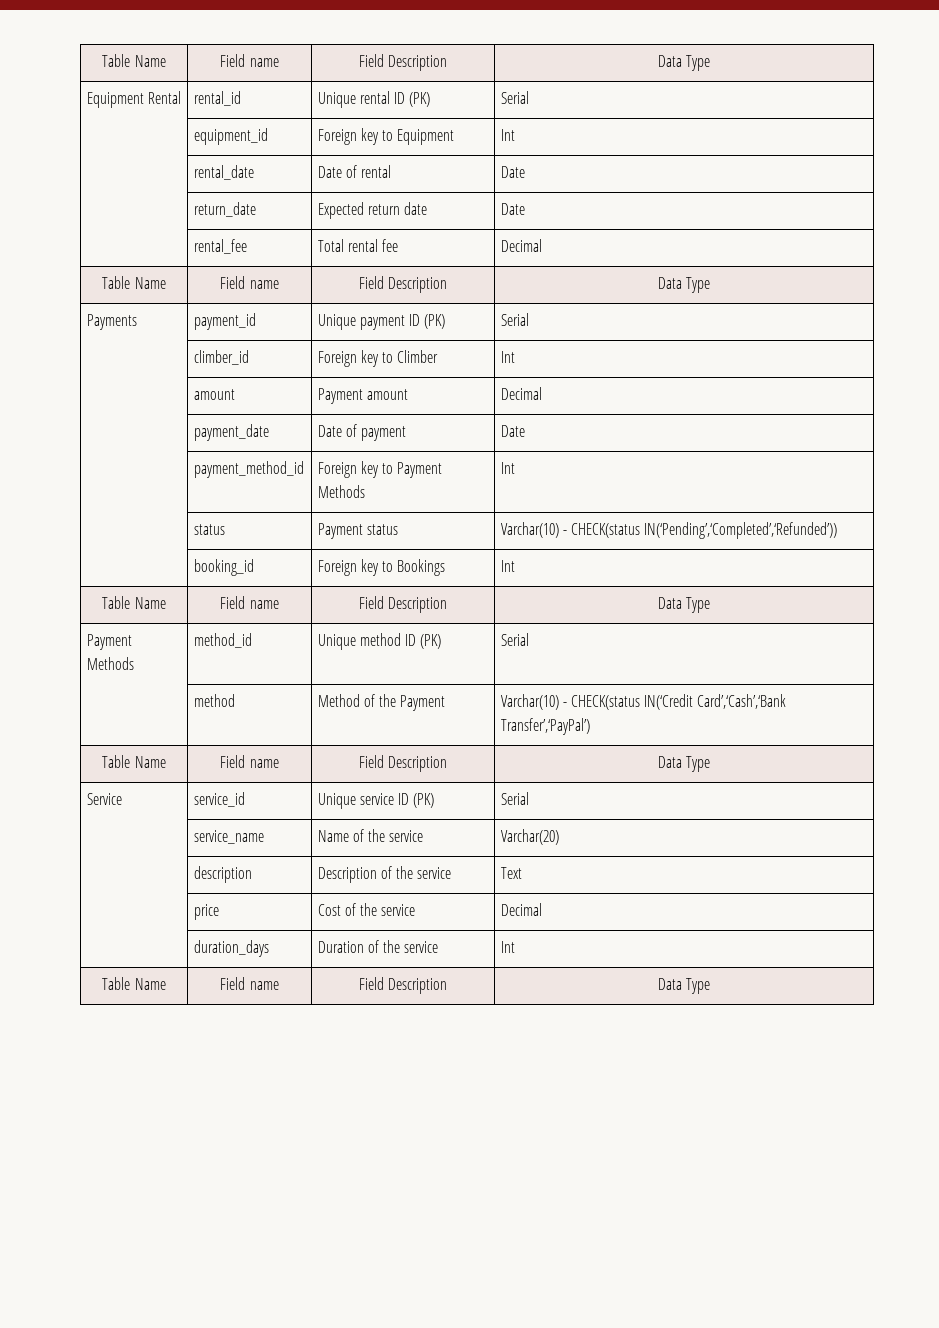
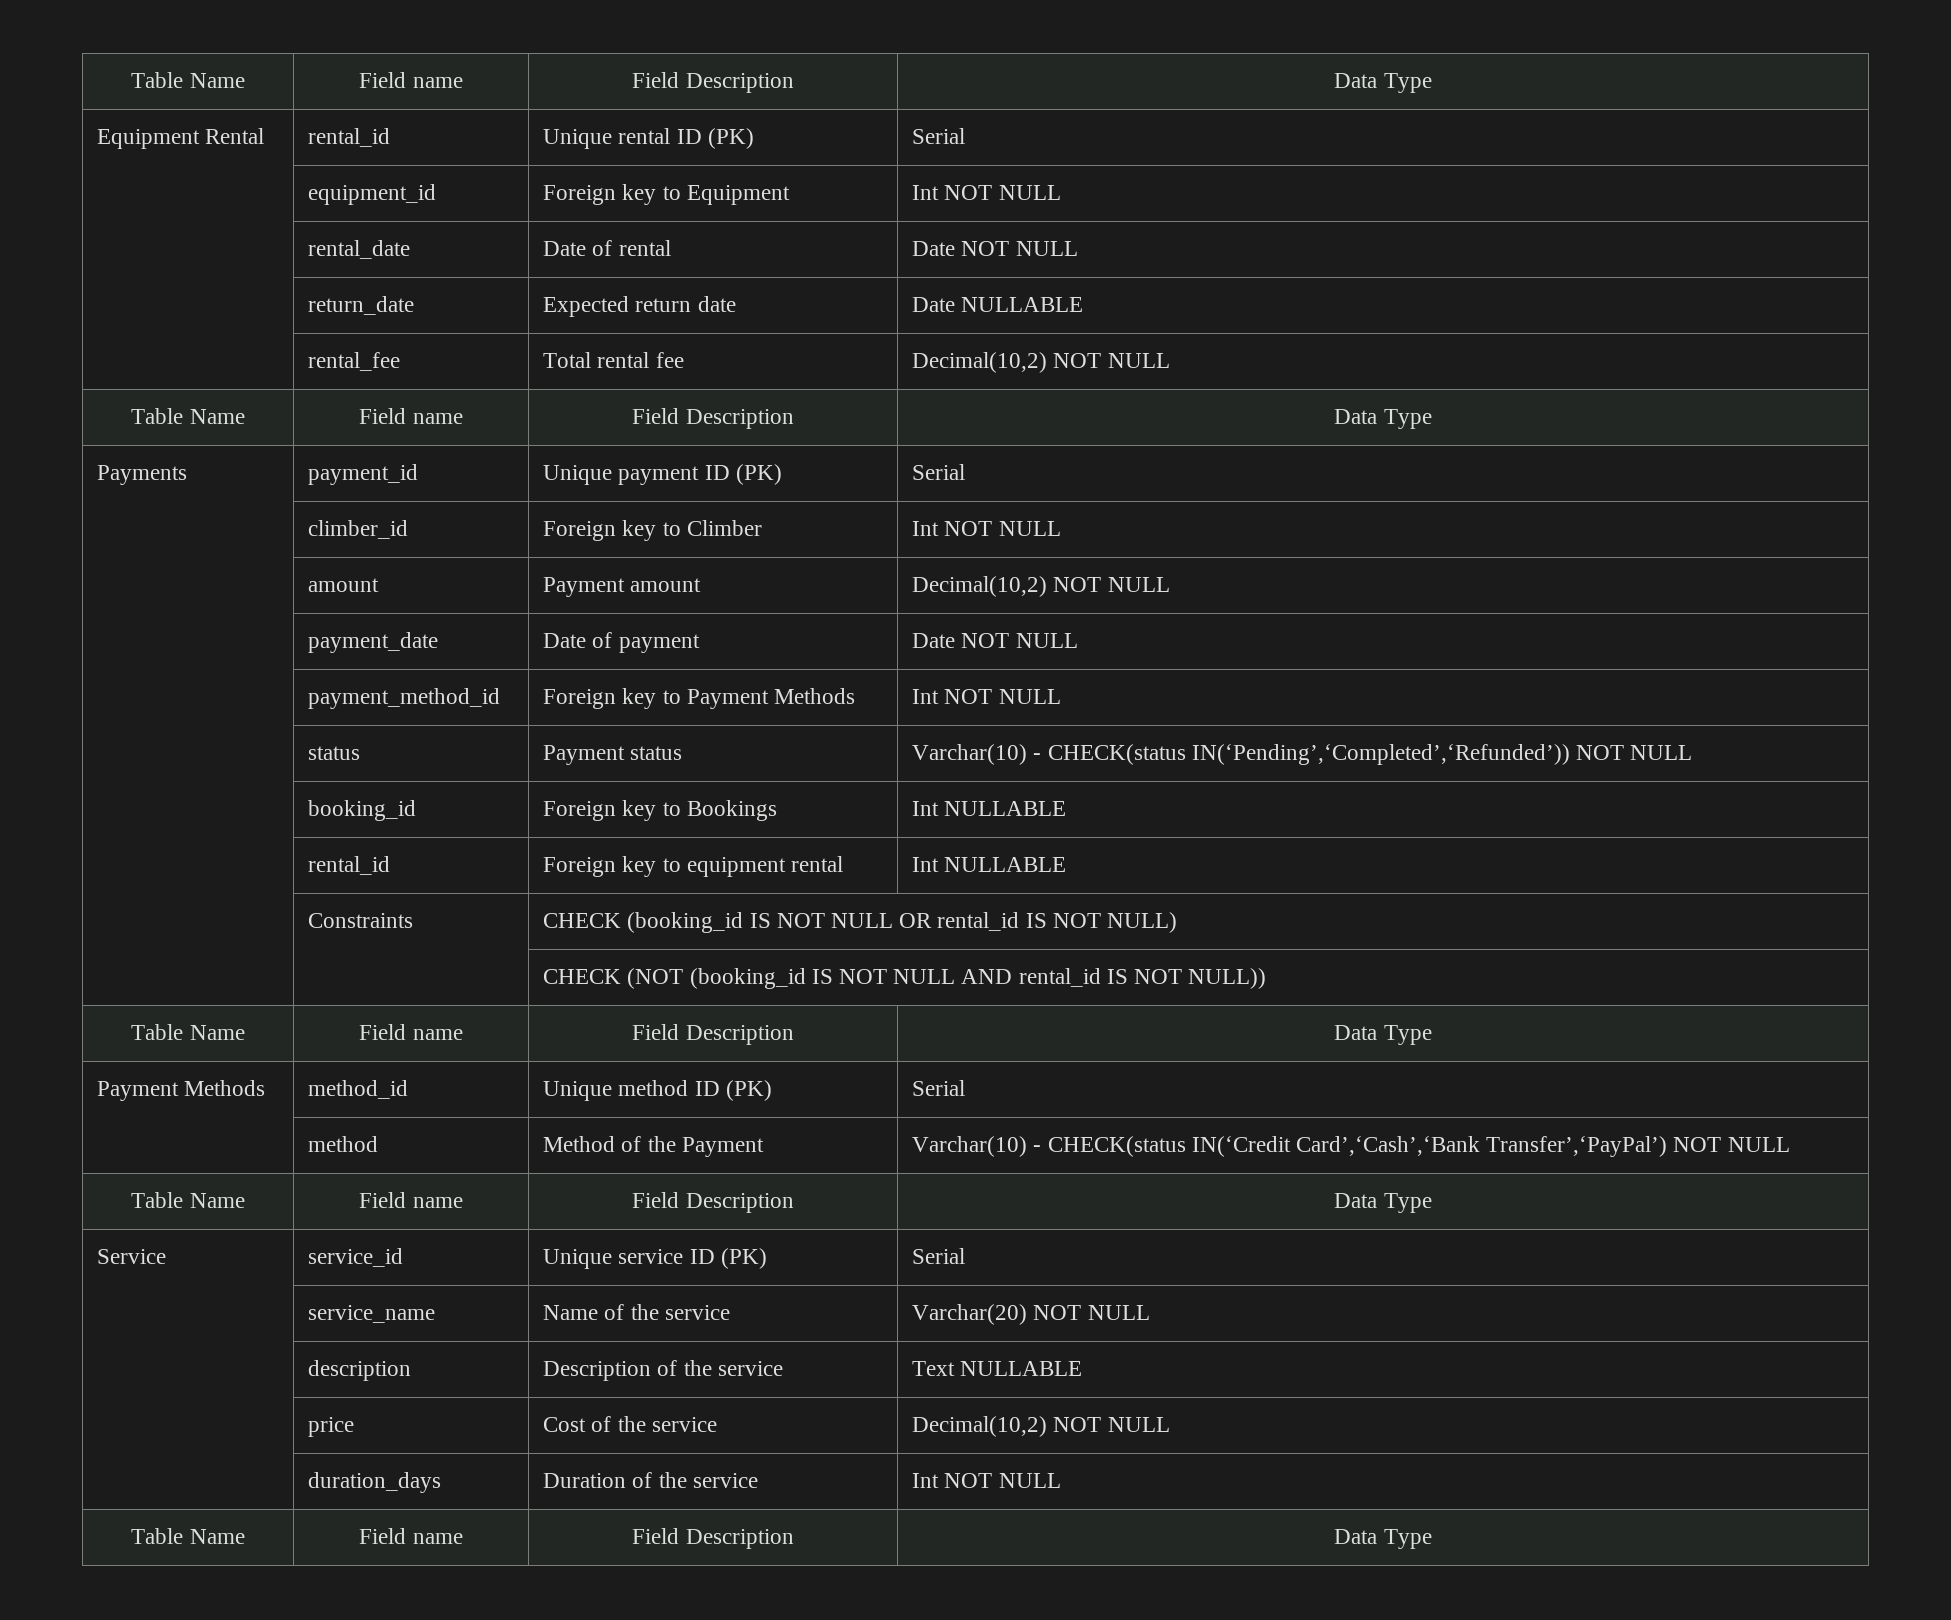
- | equipment_id | Foreign key to Equipment | Int
+ | equipment_id | Foreign key to Equipment | Int NOT NULL
- | rental_date | Date of rental | Date
+ | rental_date | Date of rental | Date NOT NULL
- | return_date | Expected return date | Date
+ | return_date | Expected return date | Date NULLABLE
- | rental_fee | Total rental fee | Decimal
+ | rental_fee | Total rental fee | Decimal(10,2) NOT NULL
- | climber_id | Foreign key to Climber | Int
+ | climber_id | Foreign key to Climber | Int NOT NULL
- | amount | Payment amount | Decimal
+ | amount | Payment amount | Decimal(10,2) NOT NULL
- | payment_date | Date of payment | Date
+ | payment_date | Date of payment | Date NOT NULL
- | payment_method_id | Foreign key to Payment Methods | Int
+ | payment_method_id | Foreign key to Payment Methods | Int NOT NULL
- | status | Payment status | Varchar(10) - CHECK(status IN(‘Pending’,‘Completed’,‘Refunded’))
+ | status | Payment status | Varchar(10) - CHECK(status IN(‘Pending’,‘Completed’,‘Refunded’)) NOT NULL
- | booking_id | Foreign key to Bookings | Int
+ | booking_id | Foreign key to Bookings | Int NULLABLE
+ | rental_id | Foreign key to equipment rental | Int NULLABLE
+ | Constraints | CHECK (booking_id IS NOT NULL OR rental_id IS NOT NULL)
+ | | CHECK (NOT (booking_id IS NOT NULL AND rental_id IS NOT NULL))
- | method | Method of the Payment | Varchar(10) - CHECK(status IN(‘Credit Card’,‘Cash’,‘Bank Transfer’,‘PayPal’)
+ | method | Method of the Payment | Varchar(10) - CHECK(status IN(‘Credit Card’,‘Cash’,‘Bank Transfer’,‘PayPal’) NOT NULL
- | service_name | Name of the service | Varchar(20)
+ | service_name | Name of the service | Varchar(20) NOT NULL
- | description | Description of the service | Text
+ | description | Description of the service | Text NULLABLE
- | price | Cost of the service | Decimal
+ | price | Cost of the service | Decimal(10,2) NOT NULL
- | duration_days | Duration of the service | Int
+ | duration_days | Duration of the service | Int NOT NULL

